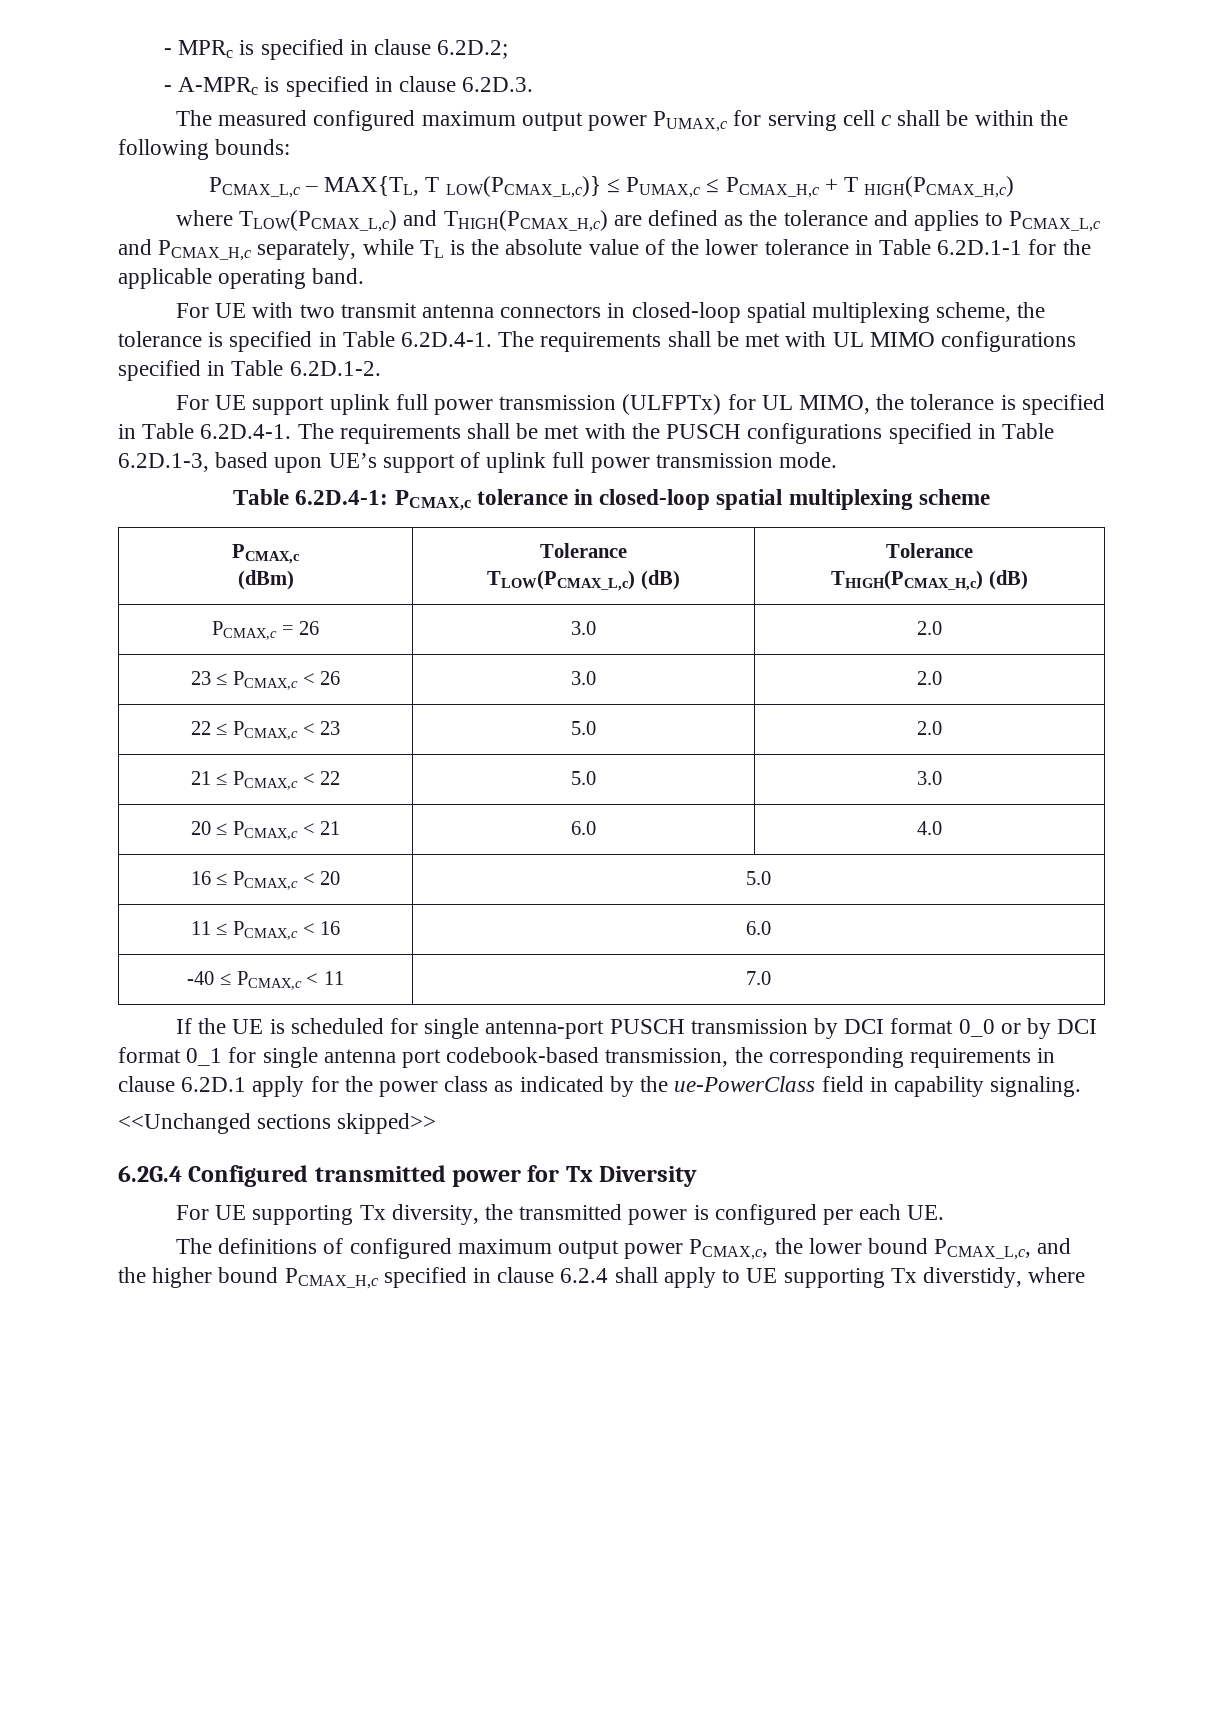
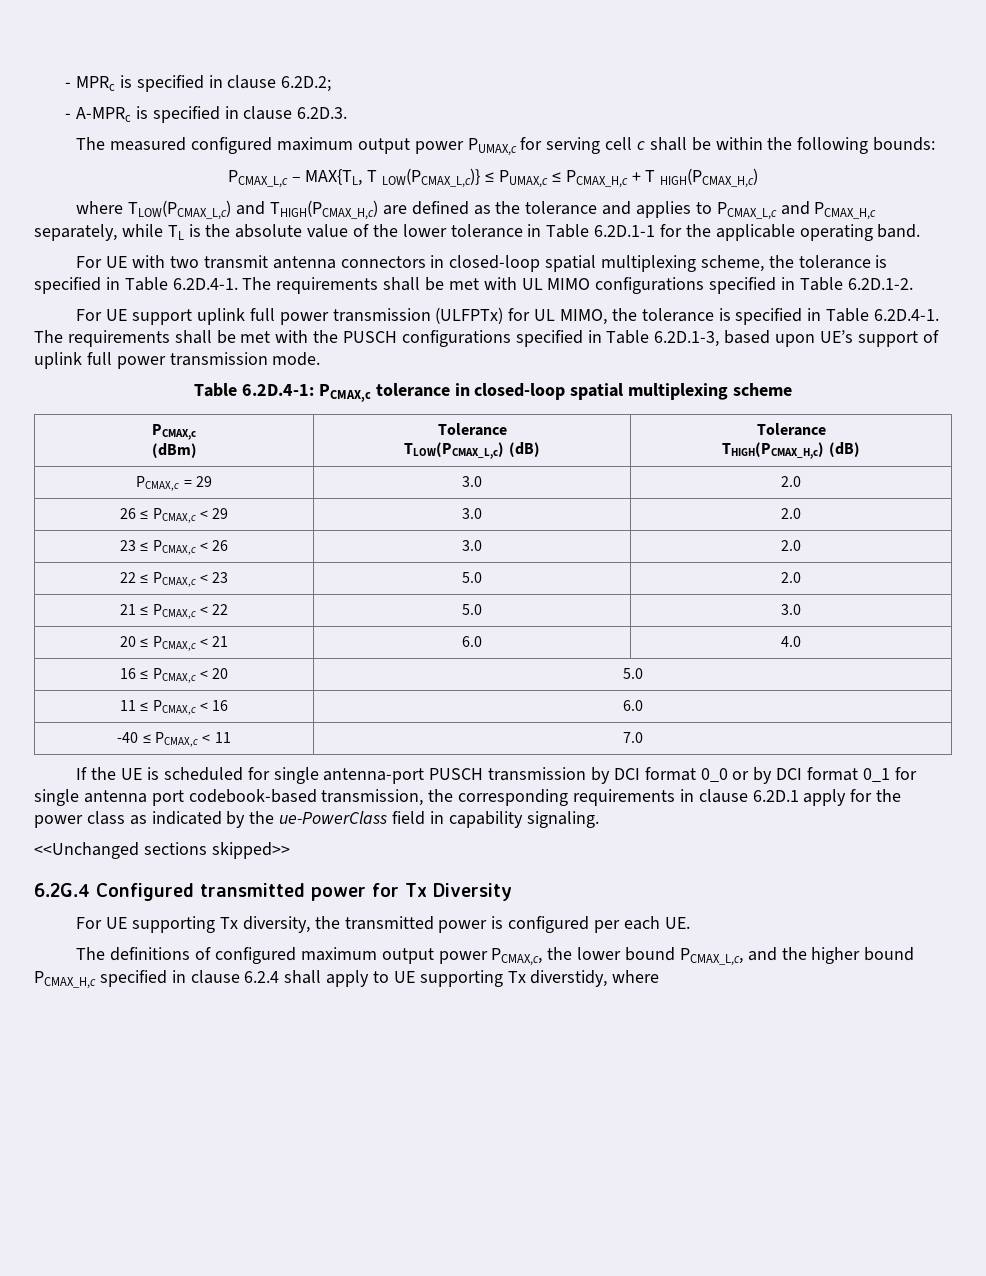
- PCMAX,c = 26 | 3.0 | 2.0
+ PCMAX,c = 29 | 3.0 | 2.0
+ 26 ≤ PCMAX,c < 29 | 3.0 | 2.0

